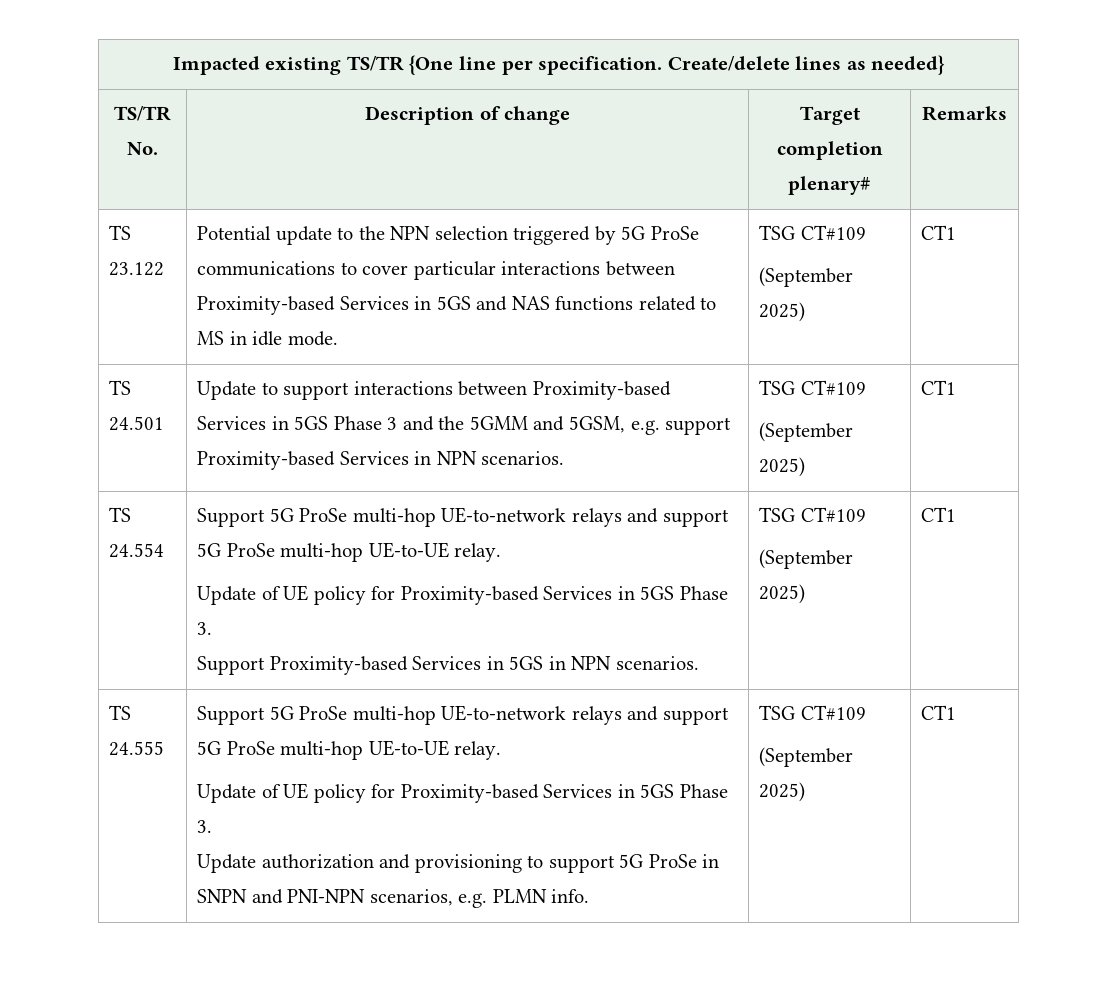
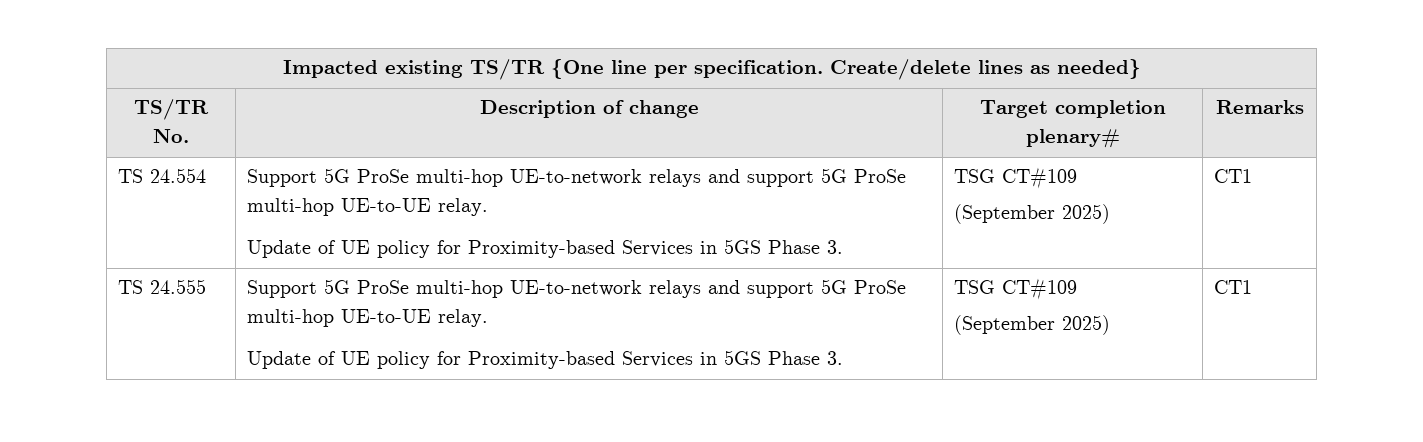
- TS 23.122 | Potential update to the NPN selection triggered by 5G ProSe communications to cover particular interactions between Proximity-based Services in 5GS and NAS functions related to MS in idle mode. | TSG CT#109
- (September 2025) | CT1
- TS 24.501 | Update to support interactions between Proximity-based Services in 5GS Phase 3 and the 5GMM and 5GSM, e.g. support Proximity-based Services in NPN scenarios. | TSG CT#109
- (September 2025) | CT1
  TS 24.554 | Support 5G ProSe multi-hop UE-to-network relays and support 5G ProSe multi-hop UE-to-UE relay.
- Update of UE policy for Proximity-based Services in 5GS Phase 3.
- Support Proximity-based Services in 5GS in NPN scenarios. | TSG CT#109
+ Update of UE policy for Proximity-based Services in 5GS Phase 3. | TSG CT#109
- Update authorization and provisioning to support 5G ProSe in SNPN and PNI-NPN scenarios, e.g. PLMN info.

